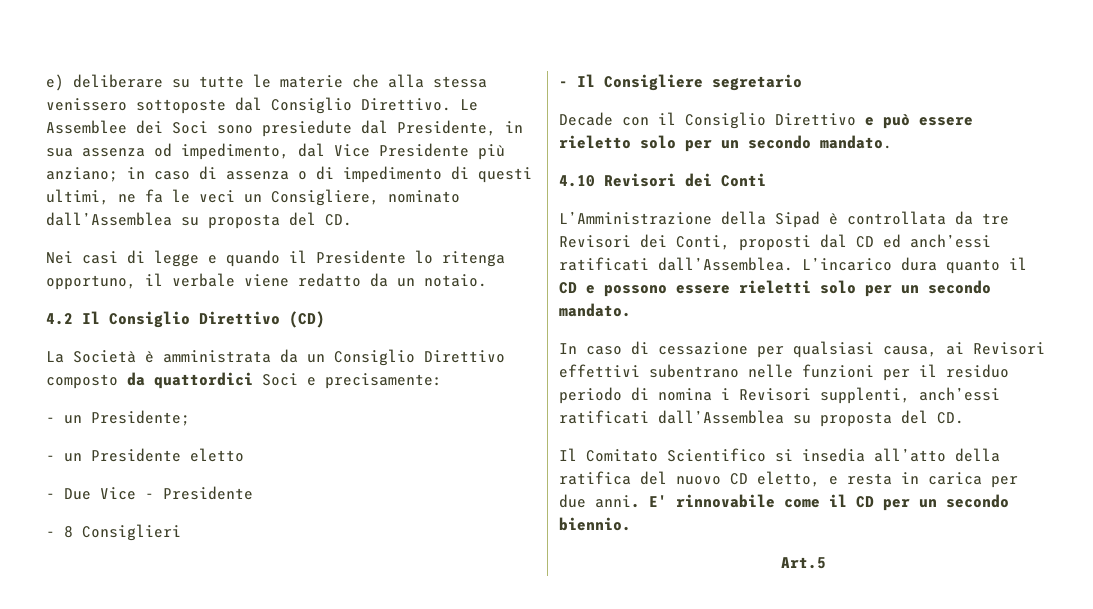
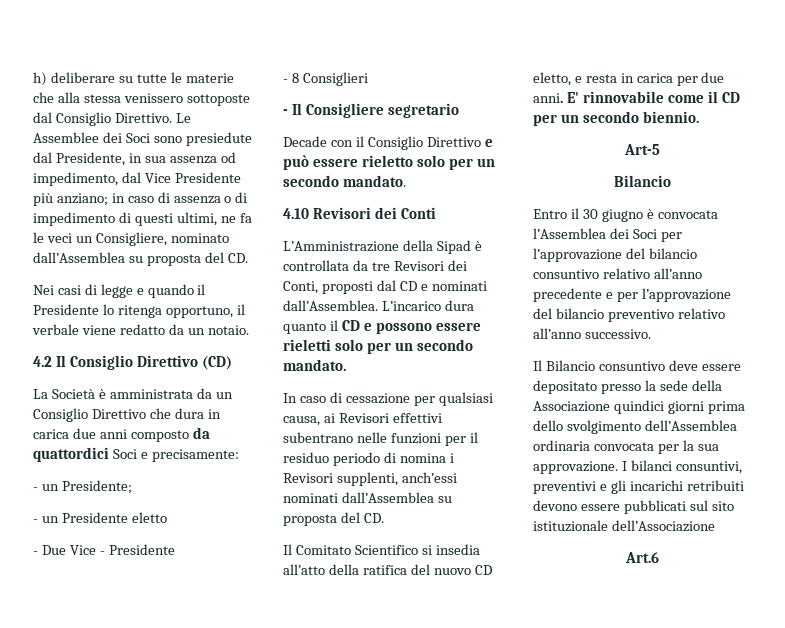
- e) deliberare su tutte le materie che alla stessa venissero sottoposte dal Consiglio Direttivo.
+ h) deliberare su tutte le materie che alla stessa venissero sottoposte dal Consiglio Direttivo.
- La Società è amministrata da un Consiglio Direttivo composto da quattordici Soci e precisamente:
+ La Società è amministrata da un Consiglio Direttivo che dura in carica due anni composto da quattordici Soci e precisamente:
- L’Amministrazione della Sipad è controllata da tre Revisori dei Conti, proposti dal CD ed anch’essi ratificati dall’Assemblea.
+ L’Amministrazione della Sipad è controllata da tre Revisori dei Conti, proposti dal CD e nominati dall’Assemblea.
- In caso di cessazione per qualsiasi causa, ai Revisori effettivi subentrano nelle funzioni per il residuo periodo di nomina i Revisori supplenti, anch’essi ratificati dall’Assemblea su proposta del CD.
+ In caso di cessazione per qualsiasi causa, ai Revisori effettivi subentrano nelle funzioni per il residuo periodo di nomina i Revisori supplenti, anch’essi nominati dall’Assemblea su proposta del CD.
- Art.5
+ Art-5
+ Bilancio
+ Entro il 30 giugno è convocata l’Assemblea dei Soci per l’approvazione del bilancio consuntivo relativo all’anno precedente e per l’approvazione del bilancio preventivo relativo all’anno successivo.
+ Il Bilancio consuntivo deve essere depositato presso la sede della Associazione quindici giorni prima dello svolgimento dell’Assemblea ordinaria convocata per la sua approvazione. I bilanci consuntivi, preventivi e gli incarichi retribuiti devono essere pubblicati sul sito istituzionale dell’Associazione
+ Art.6

